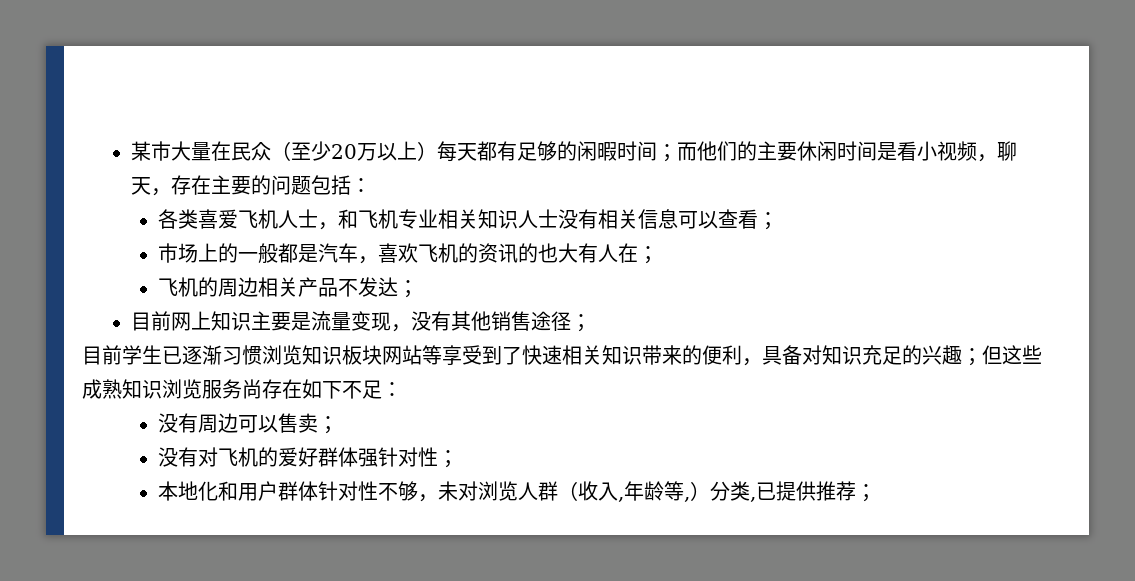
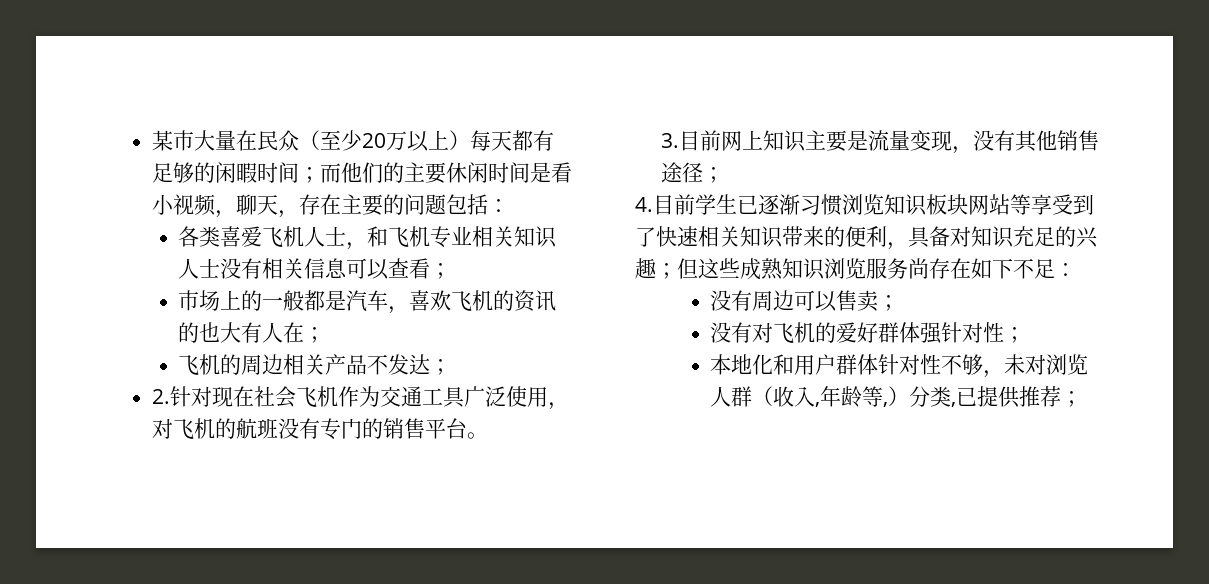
- 目前网上知识主要是流量变现，没有其他销售途径；
+ 2.针对现在社会飞机作为交通工具广泛使用，对飞机的航班没有专门的销售平台。
+ 3.目前网上知识主要是流量变现，没有其他销售途径；
- 目前学生已逐渐习惯浏览知识板块网站等享受到了快速相关知识带来的便利，具备对知识充足的兴趣；但这些成熟知识浏览服务尚存在如下不足：
+ 4.目前学生已逐渐习惯浏览知识板块网站等享受到了快速相关知识带来的便利，具备对知识充足的兴趣；但这些成熟知识浏览服务尚存在如下不足：

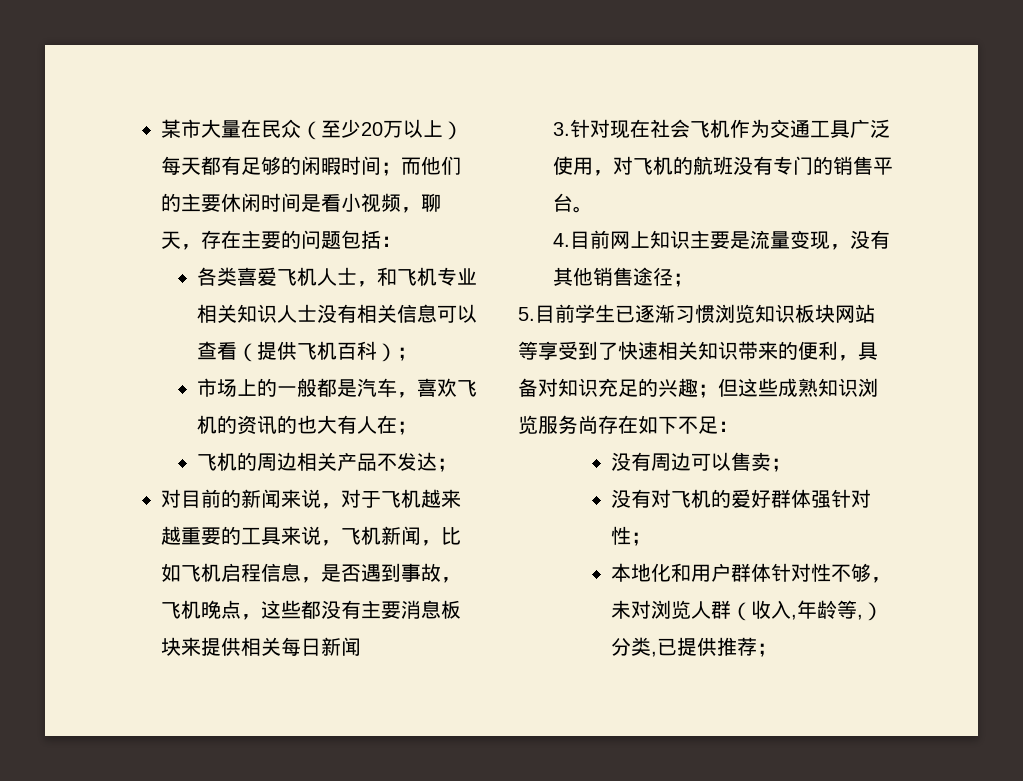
- 各类喜爱飞机人士，和飞机专业相关知识人士没有相关信息可以查看；
+ 各类喜爱飞机人士，和飞机专业相关知识人士没有相关信息可以查看（提供飞机百科）；
- 2.针对现在社会飞机作为交通工具广泛使用，对飞机的航班没有专门的销售平台。
+ 对目前的新闻来说，对于飞机越来越重要的工具来说，飞机新闻，比如飞机启程信息，是否遇到事故，飞机晚点，这些都没有主要消息板块来提供相关每日新闻
+ 3.针对现在社会飞机作为交通工具广泛使用，对飞机的航班没有专门的销售平台。
- 3.目前网上知识主要是流量变现，没有其他销售途径；
+ 4.目前网上知识主要是流量变现，没有其他销售途径；
- 4.目前学生已逐渐习惯浏览知识板块网站等享受到了快速相关知识带来的便利，具备对知识充足的兴趣；但这些成熟知识浏览服务尚存在如下不足：
+ 5.目前学生已逐渐习惯浏览知识板块网站等享受到了快速相关知识带来的便利，具备对知识充足的兴趣；但这些成熟知识浏览服务尚存在如下不足：

